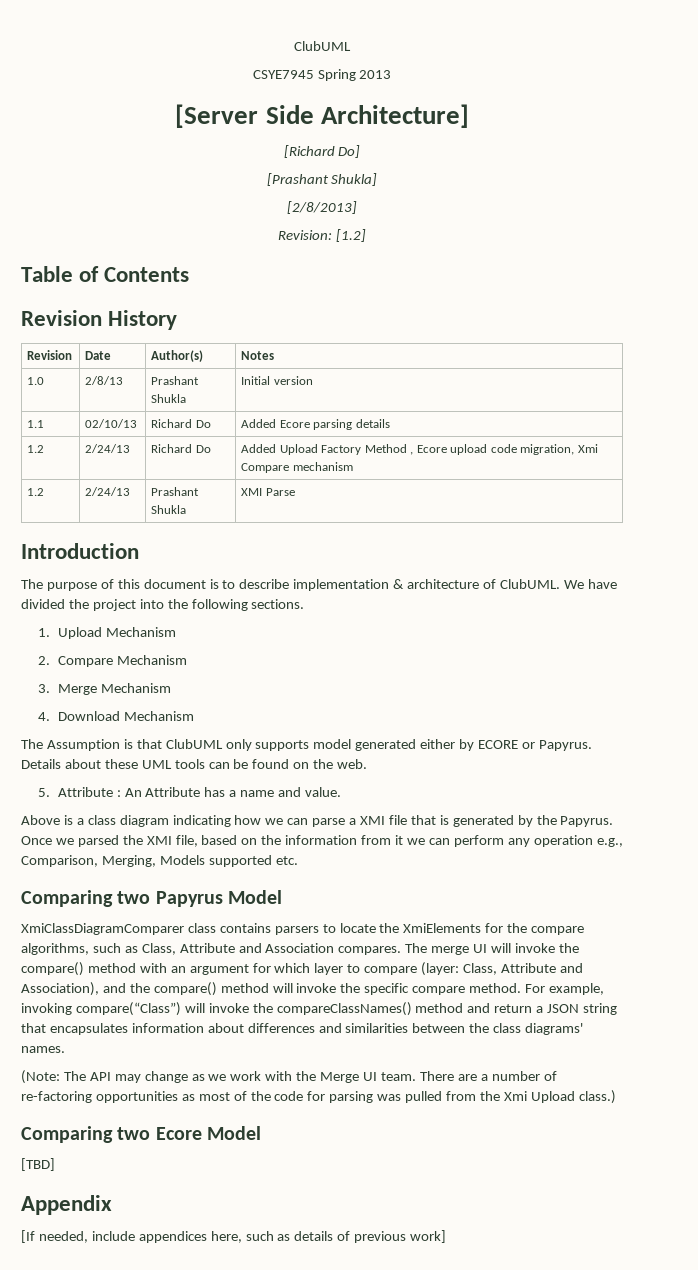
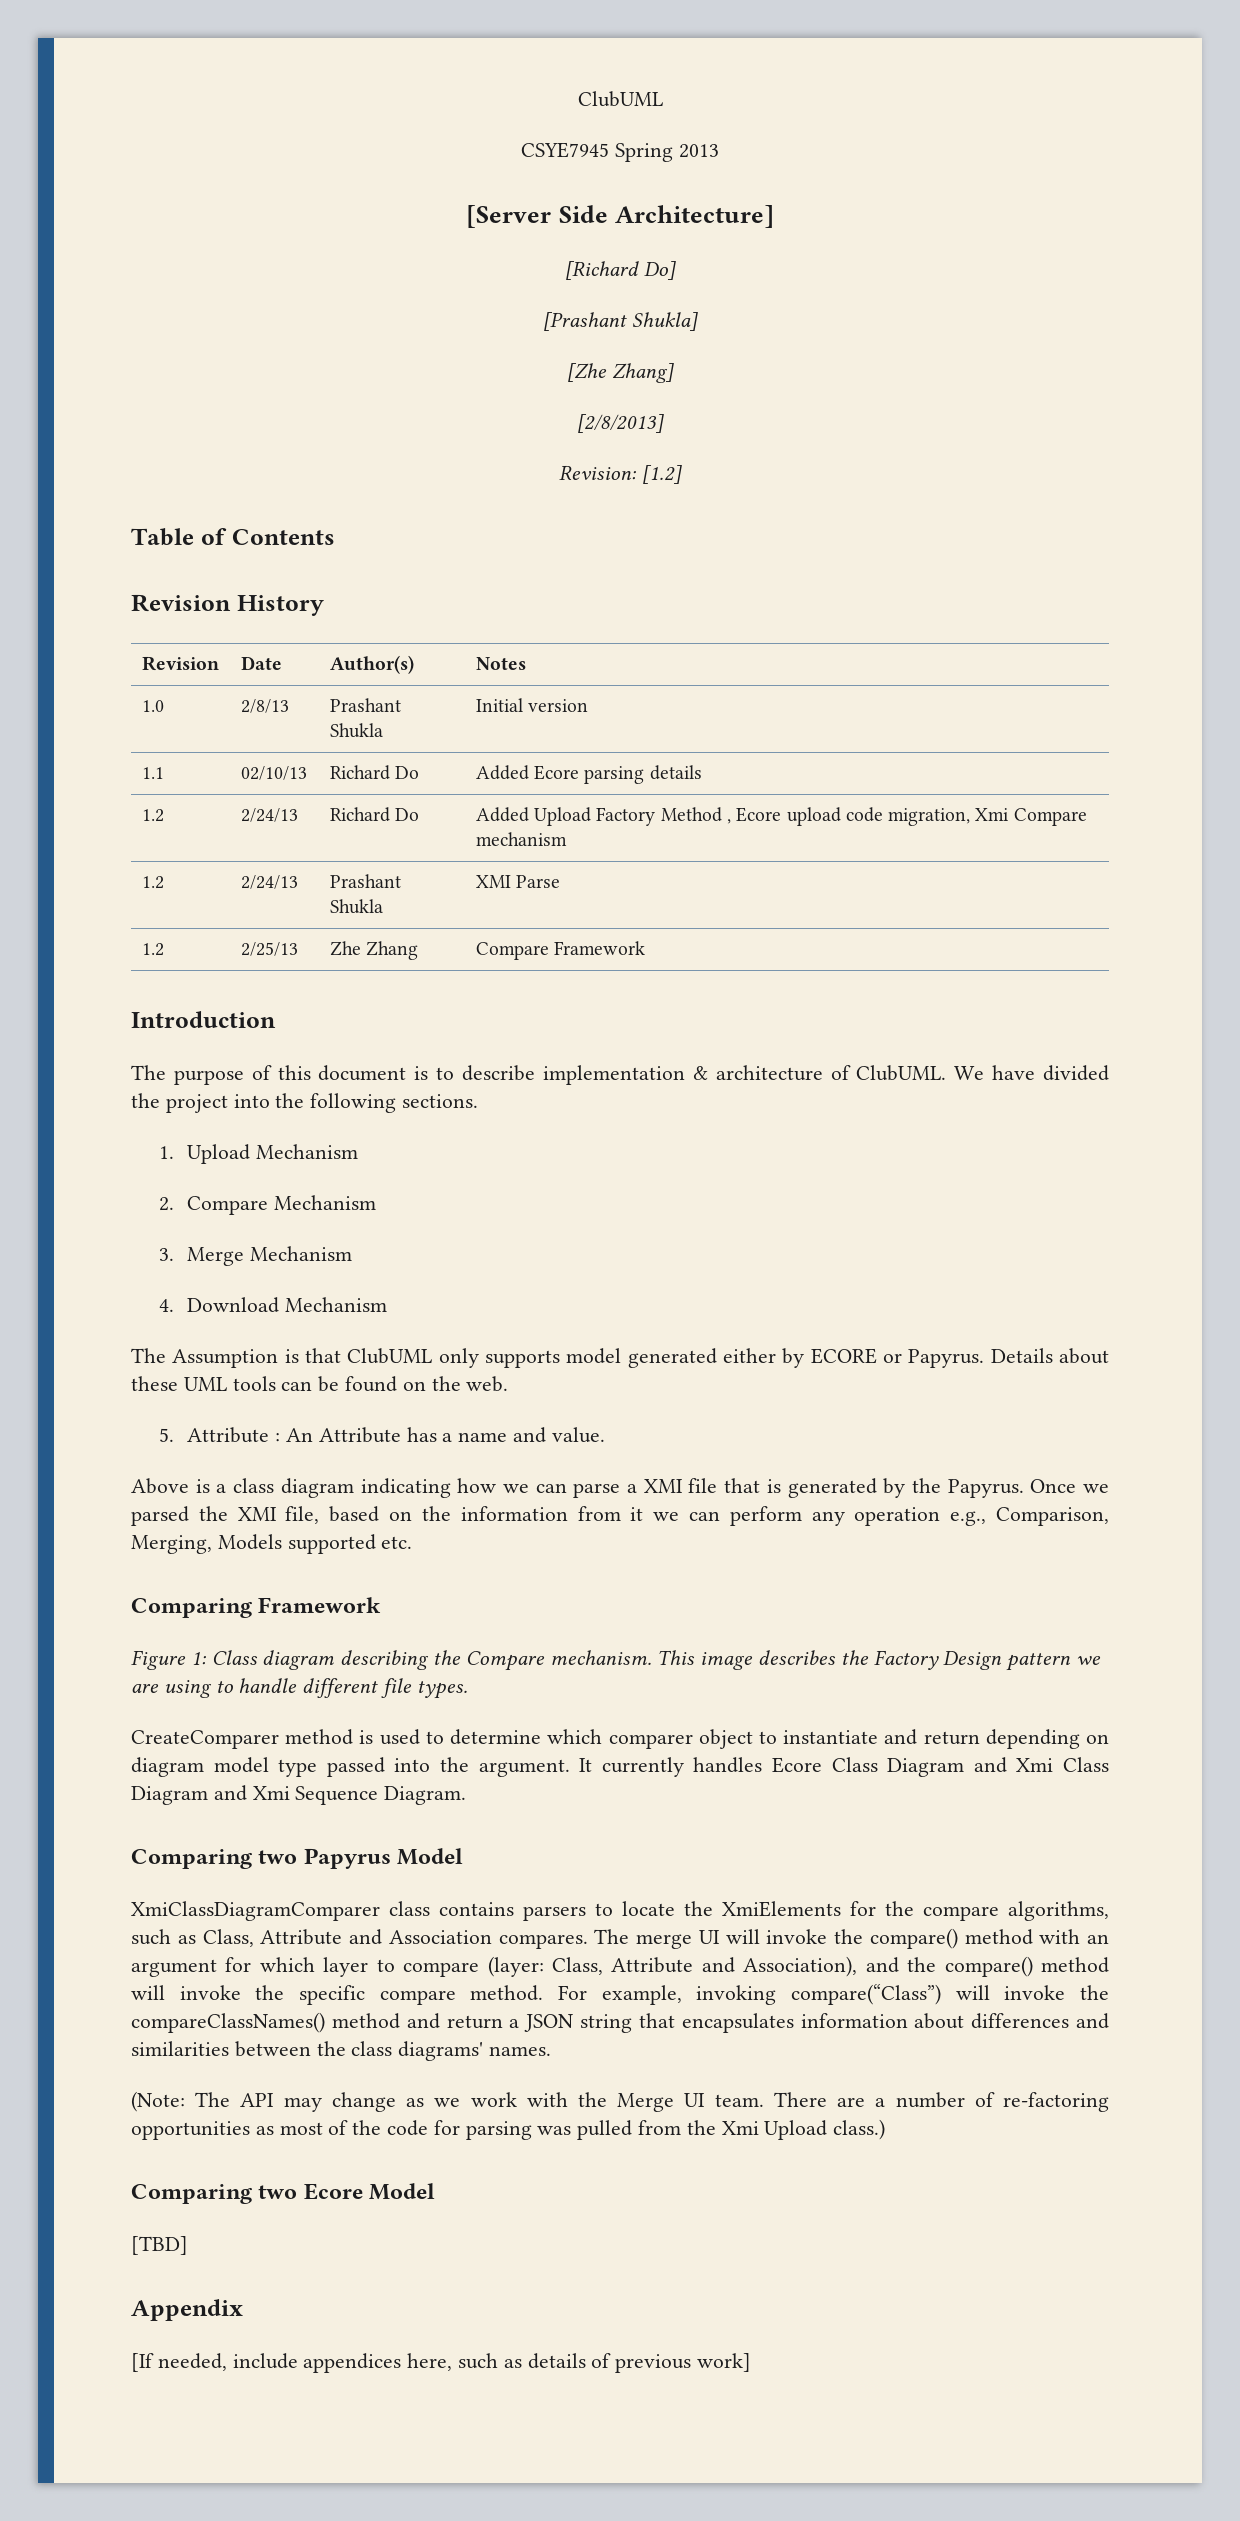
+ [Zhe Zhang]
+ 1.2 | 2/25/13 | Zhe Zhang | Compare Framework
+ Comparing Framework
+ Figure 1: Class diagram describing the Compare mechanism. This image describes the Factory Design pattern we are using to handle different file types.
+ CreateComparer method is used to determine which comparer object to instantiate and return depending on diagram model type passed into the argument. It currently handles Ecore Class Diagram and Xmi Class Diagram and Xmi Sequence Diagram.

